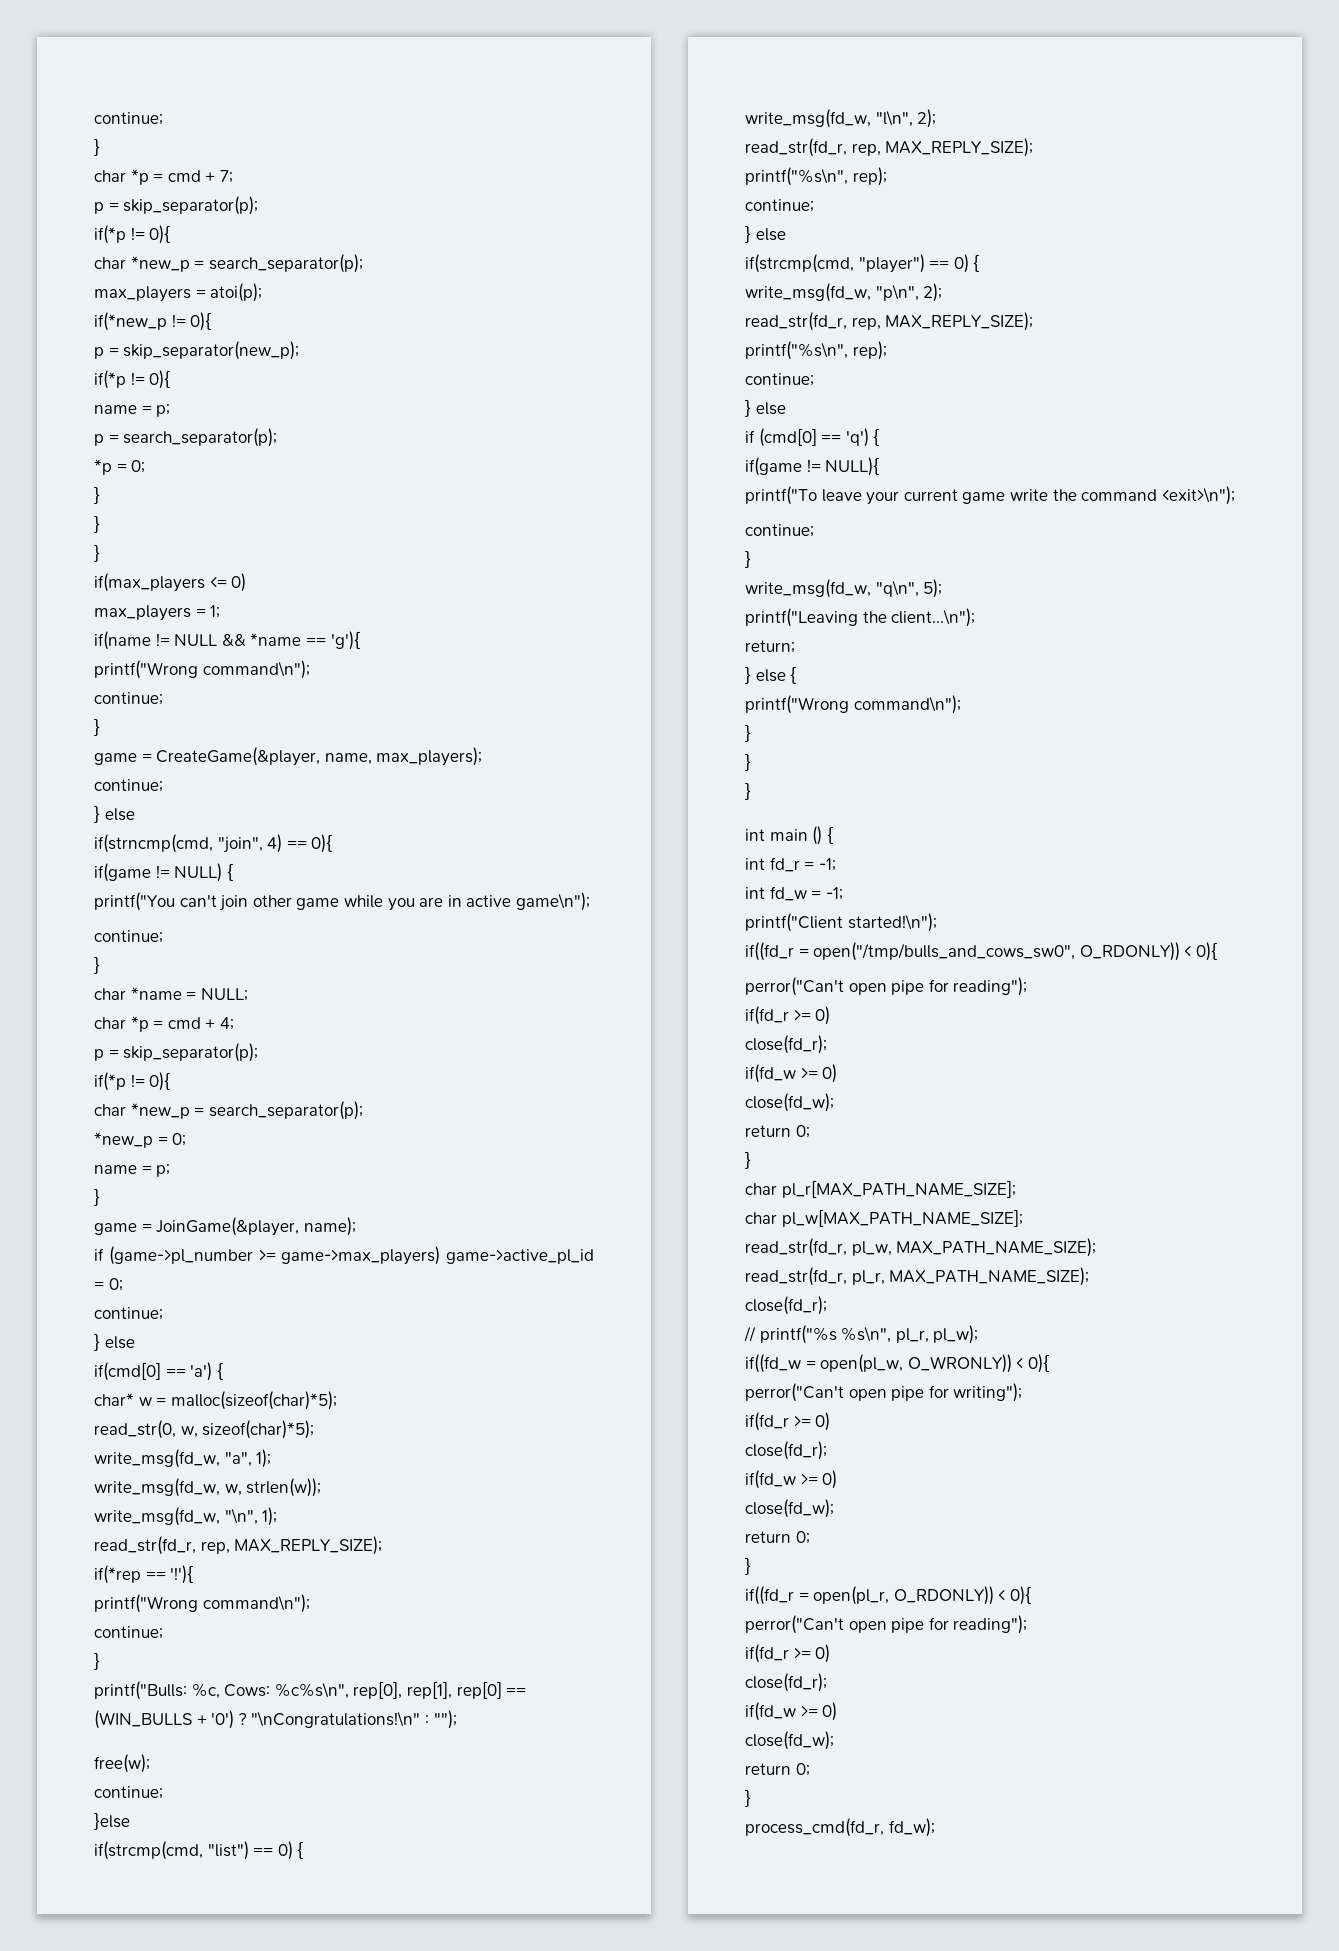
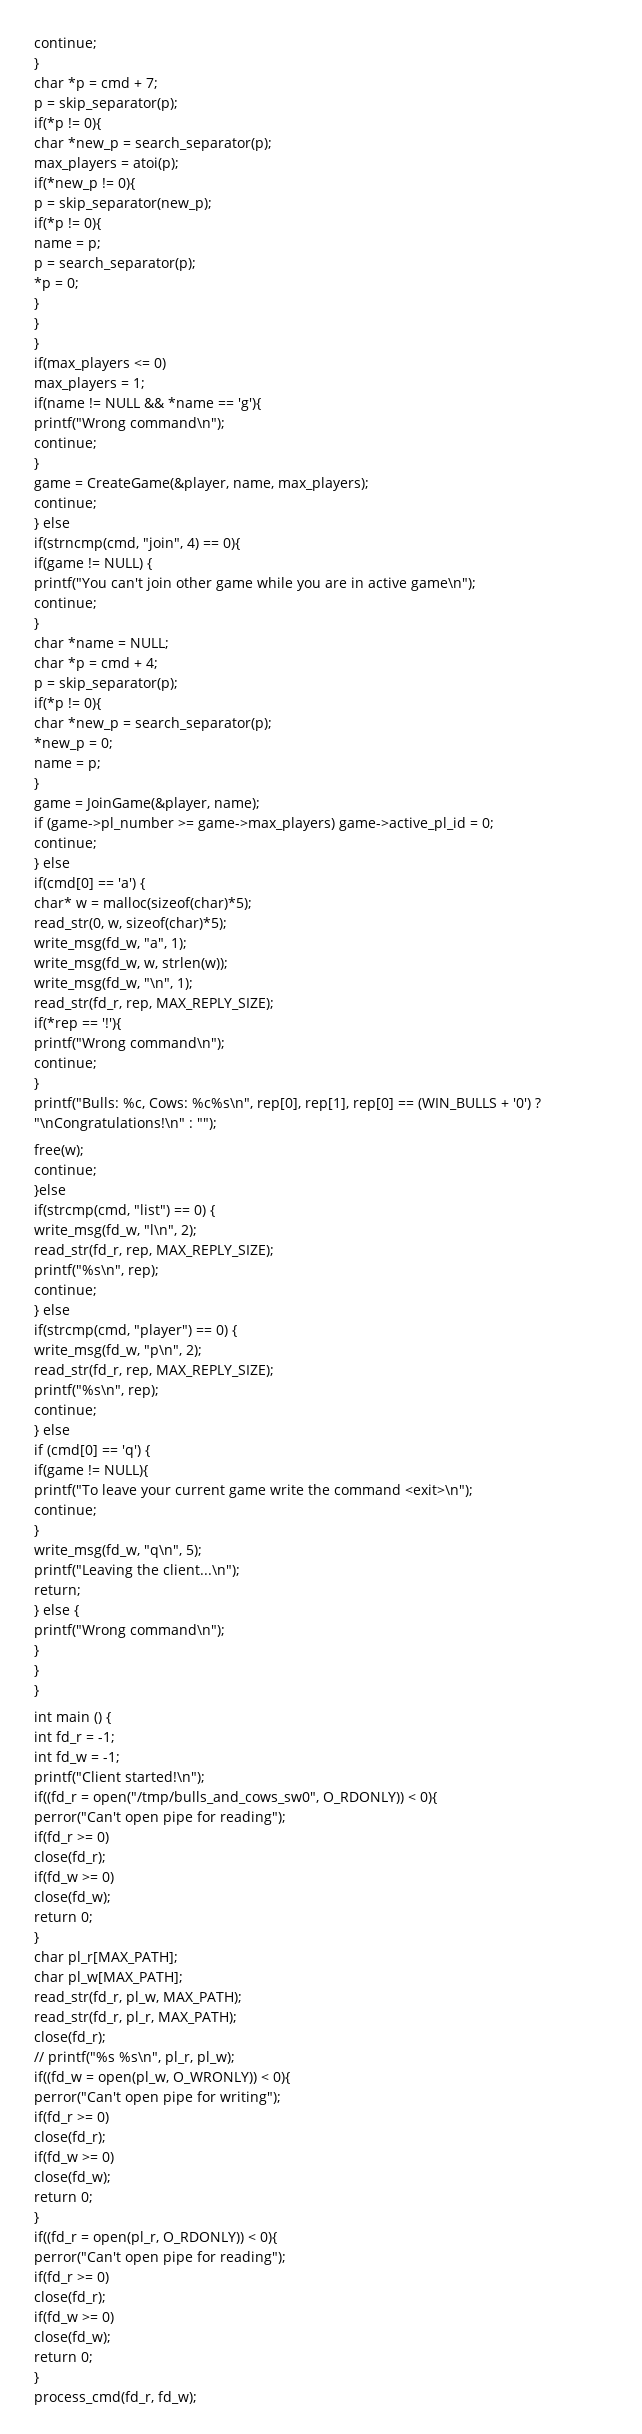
- char pl_r[MAX_PATH_NAME_SIZE];
- char pl_w[MAX_PATH_NAME_SIZE];
+ char pl_r[MAX_PATH];
+ char pl_w[MAX_PATH];
- read_str(fd_r, pl_w, MAX_PATH_NAME_SIZE);
+ read_str(fd_r, pl_w, MAX_PATH);
- read_str(fd_r, pl_r, MAX_PATH_NAME_SIZE);
+ read_str(fd_r, pl_r, MAX_PATH);

